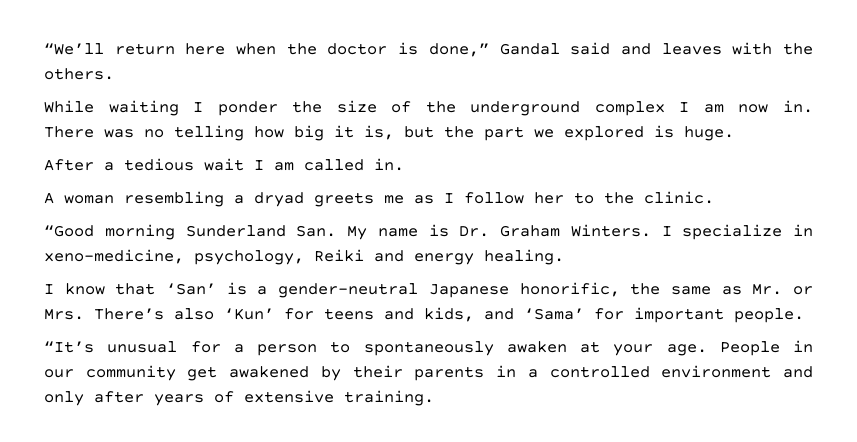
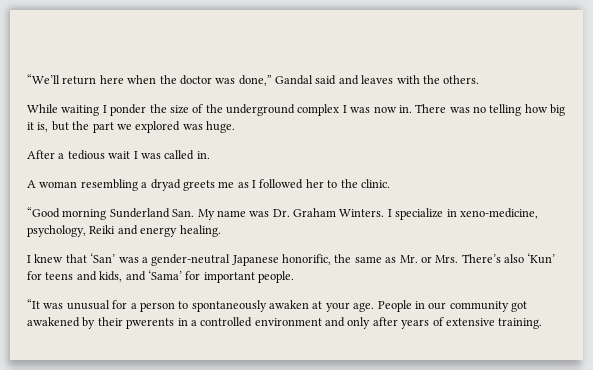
- “We’ll return here when the doctor is done,” Gandal said and leaves with the others.
+ “We’ll return here when the doctor was done,” Gandal said and leaves with the others.
- While waiting I ponder the size of the underground complex I am now in.
+ While waiting I ponder the size of the underground complex I was now in.
- There was no telling how big it is, but the part we explored is huge.
+ There was no telling how big it is, but the part we explored was huge.
- After a tedious wait I am called in.
+ After a tedious wait I was called in.
- A woman resembling a dryad greets me as I follow her to the clinic.
+ A woman resembling a dryad greets me as I followed her to the clinic.
- “Good morning Sunderland San. My name is Dr. Graham Winters.
+ “Good morning Sunderland San. My name was Dr. Graham Winters.
- I know that ‘San’ is a gender-neutral Japanese honorific, the same as Mr. or Mrs. There’s also ‘Kun’ for teens and kids, and ‘Sama’ for important people.
+ I knew that ‘San’ was a gender-neutral Japanese honorific, the same as Mr. or Mrs. There’s also ‘Kun’ for teens and kids, and ‘Sama’ for important people.
- “It’s unusual for a person to spontaneously awaken at your age.
+ “It was unusual for a person to spontaneously awaken at your age.
- People in our community get awakened by their parents in a controlled environment and only after years of extensive training.
+ People in our community got awakened by their pwerents in a controlled environment and only after years of extensive training.

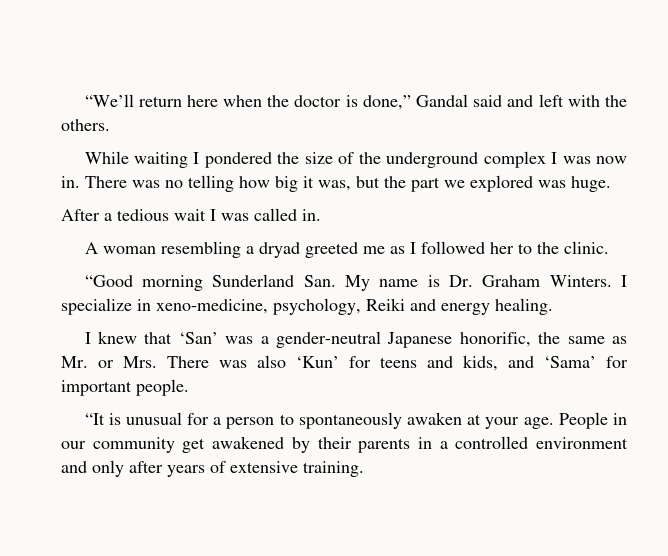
- “We’ll return here when the doctor was done,” Gandal said and leaves with the others.
+ “We’ll return here when the doctor is done,” Gandal said and left with the others.
- While waiting I ponder the size of the underground complex I was now in.
+ While waiting I pondered the size of the underground complex I was now in.
- There was no telling how big it is, but the part we explored was huge.
+ There was no telling how big it was, but the part we explored was huge.
- A woman resembling a dryad greets me as I followed her to the clinic.
+ A woman resembling a dryad greeted me as I followed her to the clinic.
- “Good morning Sunderland San. My name was Dr. Graham Winters.
+ “Good morning Sunderland San. My name is Dr. Graham Winters.
- I knew that ‘San’ was a gender-neutral Japanese honorific, the same as Mr. or Mrs. There’s also ‘Kun’ for teens and kids, and ‘Sama’ for important people.
+ I knew that ‘San’ was a gender-neutral Japanese honorific, the same as Mr. or Mrs. There was also ‘Kun’ for teens and kids, and ‘Sama’ for important people.
- “It was unusual for a person to spontaneously awaken at your age.
+ “It is unusual for a person to spontaneously awaken at your age.
- People in our community got awakened by their pwerents in a controlled environment and only after years of extensive training.
+ People in our community get awakened by their parents in a controlled environment and only after years of extensive training.

